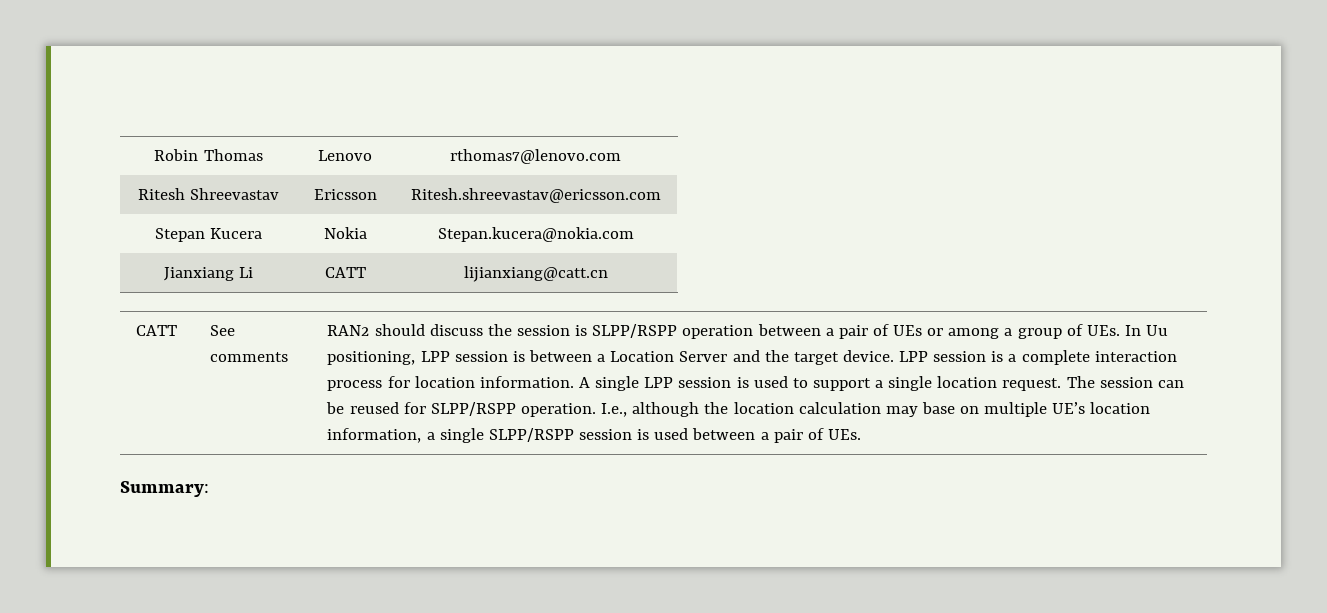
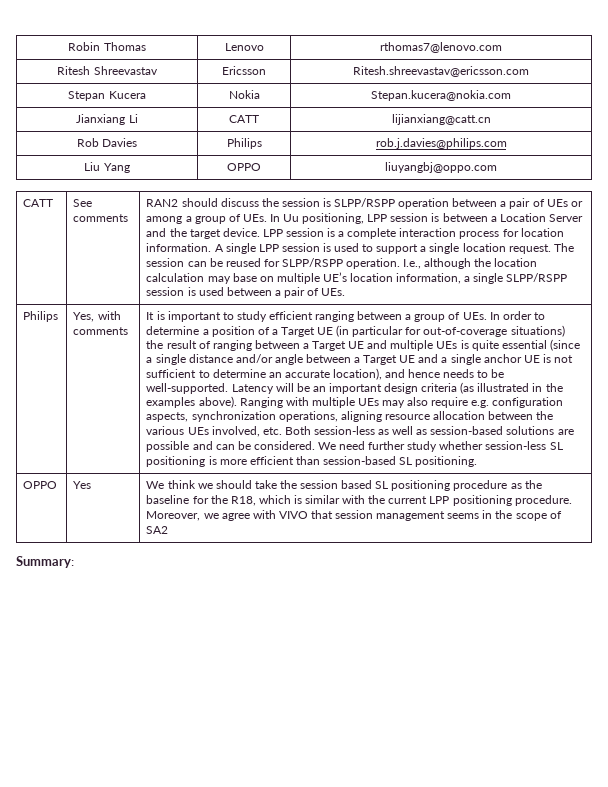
+ Rob Davies | Philips | rob.j.davies@philips.com
+ Liu Yang | OPPO | liuyangbj@oppo.com
+ Philips | Yes, with comments | It is important to study efficient ranging between a group of UEs. In order to determine a position of a Target UE (in particular for out-of-coverage situations) the result of ranging between a Target UE and multiple UEs is quite essential (since a single distance and/or angle between a Target UE and a single anchor UE is not sufficient to determine an accurate location), and hence needs to be well-supported. Latency will be an important design criteria (as illustrated in the examples above). Ranging with multiple UEs may also require e.g. configuration aspects, synchronization operations, aligning resource allocation between the various UEs involved, etc. Both session-less as well as session-based solutions are possible and can be considered. We need further study whether session-less SL positioning is more efficient than session-based SL positioning.
+ OPPO | Yes | We think we should take the session based SL positioning procedure as the baseline for the R18, which is similar with the current LPP positioning procedure. Moreover, we agree with VIVO that session management seems in the scope of SA2

